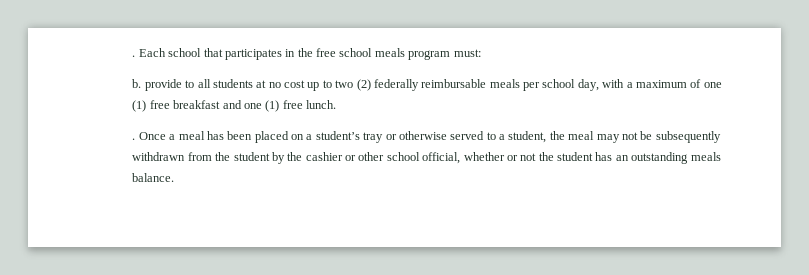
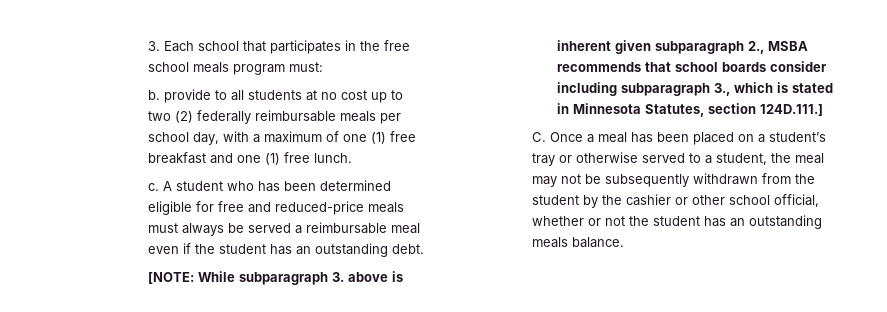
- . Each school that participates in the free school meals program must:
+ 3. Each school that participates in the free school meals program must:
- . Once a meal has been placed on a student’s tray or otherwise served to a student, the meal may not be subsequently withdrawn from the student by the cashier or other school official, whether or not the student has an outstanding meals balance.
+ c. A student who has been determined eligible for free and reduced-price meals must always be served a reimbursable meal even if the student has an outstanding debt.
+ [NOTE: While subparagraph 3. above is inherent given subparagraph 2., MSBA recommends that school boards consider including subparagraph 3., which is stated in Minnesota Statutes, section 124D.111.]
+ C. Once a meal has been placed on a student’s tray or otherwise served to a student, the meal may not be subsequently withdrawn from the student by the cashier or other school official, whether or not the student has an outstanding meals balance.

